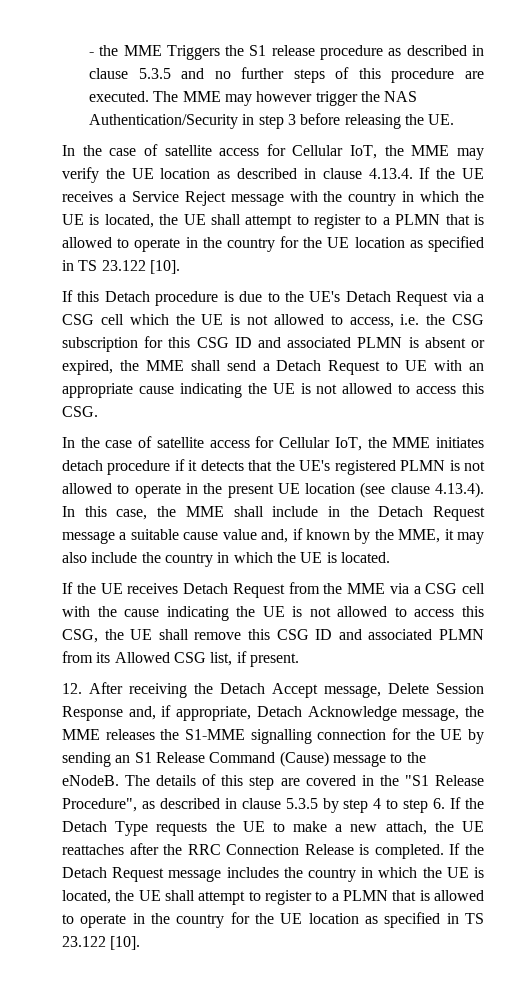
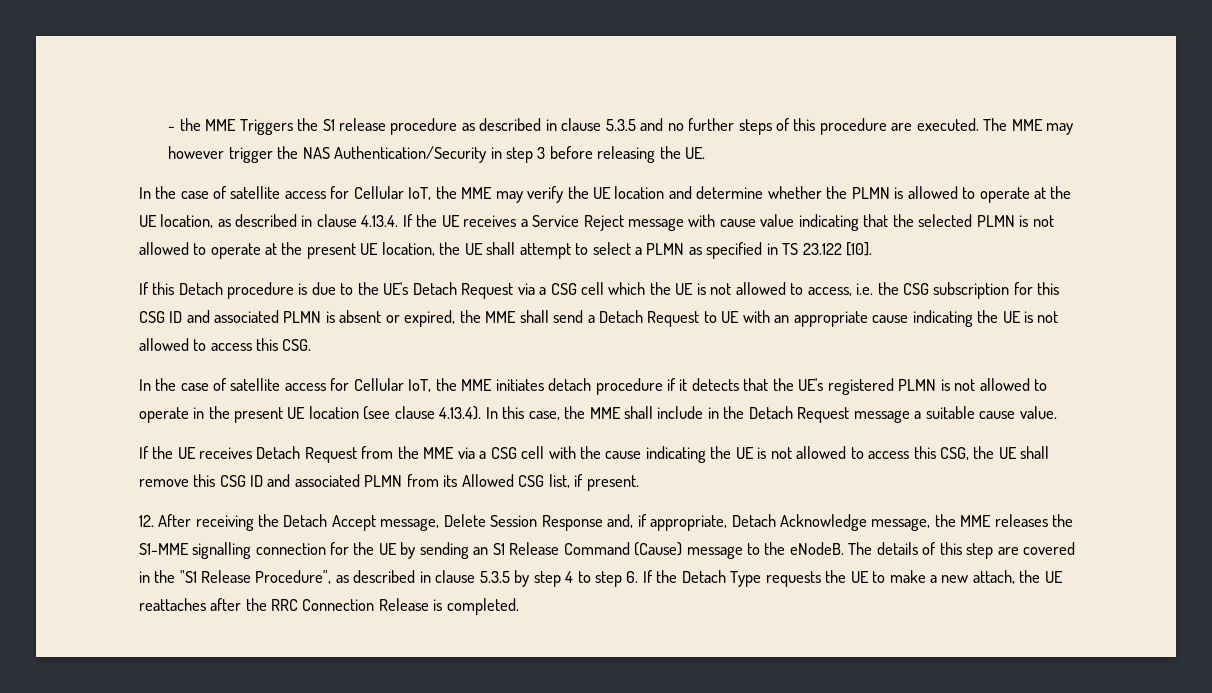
- In the case of satellite access for Cellular IoT, the MME may verify the UE location as described in clause 4.13.4. If the UE receives a Service Reject message with the country in which the UE is located, the UE shall attempt to register to a PLMN that is allowed to operate in the country for the UE location as specified in TS 23.122 [10].
+ In the case of satellite access for Cellular IoT, the MME may verify the UE location and determine whether the PLMN is allowed to operate at the UE location, as described in clause 4.13.4. If the UE receives a Service Reject message with cause value indicating that the selected PLMN is not allowed to operate at the present UE location, the UE shall attempt to select a PLMN as specified in TS 23.122 [10].
- In the case of satellite access for Cellular IoT, the MME initiates detach procedure if it detects that the UE's registered PLMN is not allowed to operate in the present UE location (see clause 4.13.4). In this case, the MME shall include in the Detach Request message a suitable cause value and, if known by the MME, it may also include the country in which the UE is located.
+ In the case of satellite access for Cellular IoT, the MME initiates detach procedure if it detects that the UE's registered PLMN is not allowed to operate in the present UE location (see clause 4.13.4). In this case, the MME shall include in the Detach Request message a suitable cause value.
- If the Detach Request message includes the country in which the UE is located, the UE shall attempt to register to a PLMN that is allowed to operate in the country for the UE location as specified in TS 23.122 [10].

